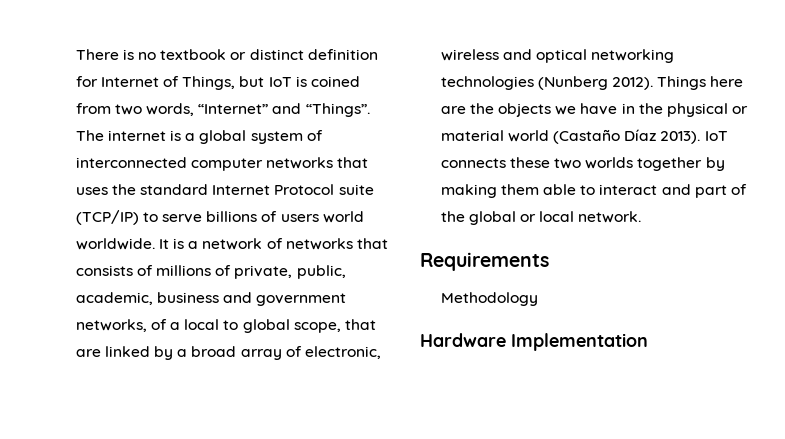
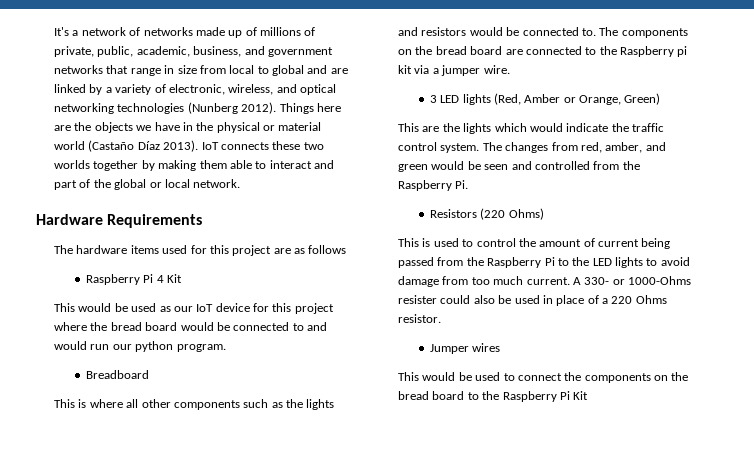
- There is no textbook or distinct definition for Internet of Things, but IoT is coined from two words, “Internet” and “Things”. The internet is a global system of interconnected computer networks that uses the standard Internet Protocol suite (TCP/IP) to serve billions of users world worldwide. It is a network of networks that consists of millions of private, public, academic, business and government networks, of a local to global scope, that are linked by a broad array of electronic, wireless and optical networking technologies (Nunberg 2012).
+ It's a network of networks made up of millions of private, public, academic, business, and government networks that range in size from local to global and are linked by a variety of electronic, wireless, and optical networking technologies (Nunberg 2012).
- Requirements
+ Hardware Requirements
- Methodology
- Hardware Implementation
+ The hardware items used for this project are as follows
+ Raspberry Pi 4 Kit
+ This would be used as our IoT device for this project where the bread board would be connected to and would run our python program.
+ Breadboard
+ This is where all other components such as the lights and resistors would be connected to. The components on the bread board are connected to the Raspberry pi kit via a jumper wire.
+ 3 LED lights (Red, Amber or Orange, Green)
+ This are the lights which would indicate the traffic control system. The changes from red, amber, and green would be seen and controlled from the Raspberry Pi.
+ Resistors (220 Ohms)
+ This is used to control the amount of current being passed from the Raspberry Pi to the LED lights to avoid damage from too much current. A 330- or 1000-Ohms resister could also be used in place of a 220 Ohms resistor.
+ Jumper wires
+ This would be used to connect the components on the bread board to the Raspberry Pi Kit

